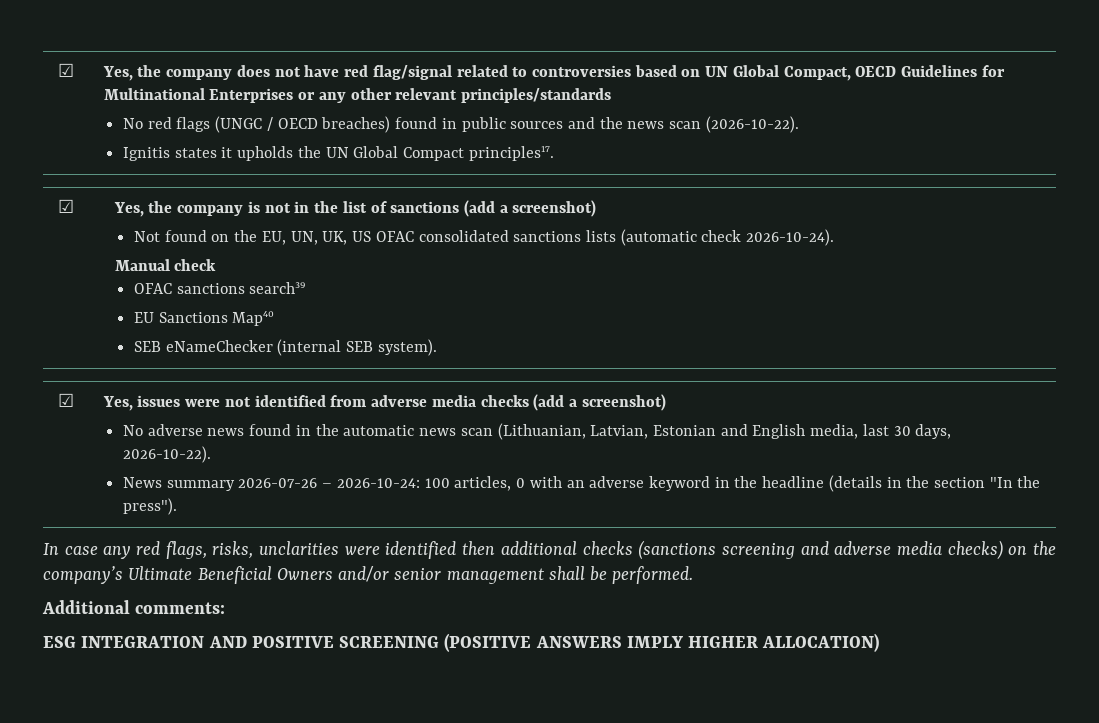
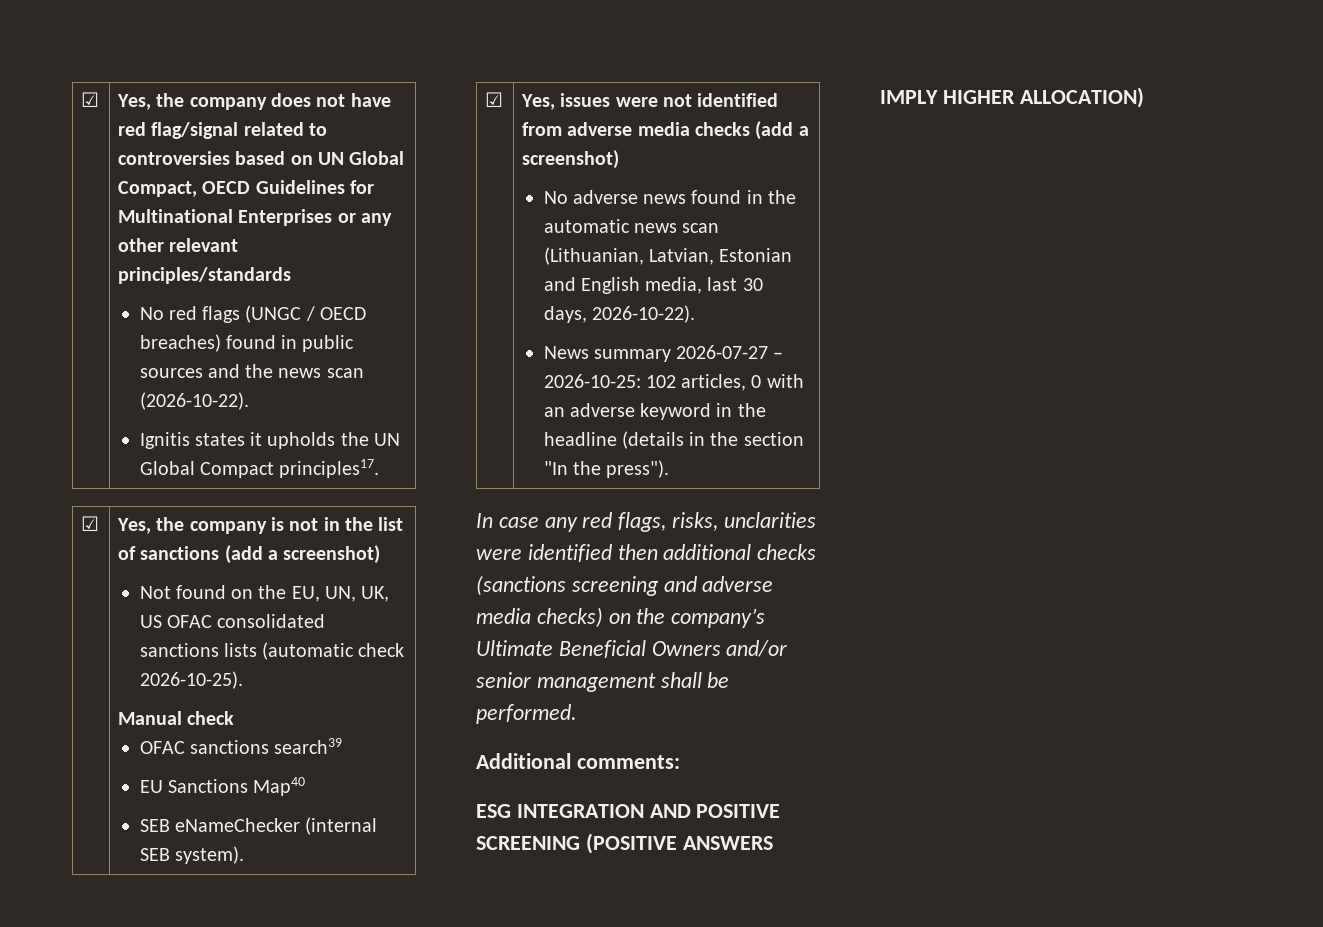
- Not found on the EU, UN, UK, US OFAC consolidated sanctions lists (automatic check 2026-10-24).
+ Not found on the EU, UN, UK, US OFAC consolidated sanctions lists (automatic check 2026-10-25).
- News summary 2026-07-26 – 2026-10-24: 100 articles, 0 with an adverse keyword in the headline (details in the section "In the press").
+ News summary 2026-07-27 – 2026-10-25: 102 articles, 0 with an adverse keyword in the headline (details in the section "In the press").

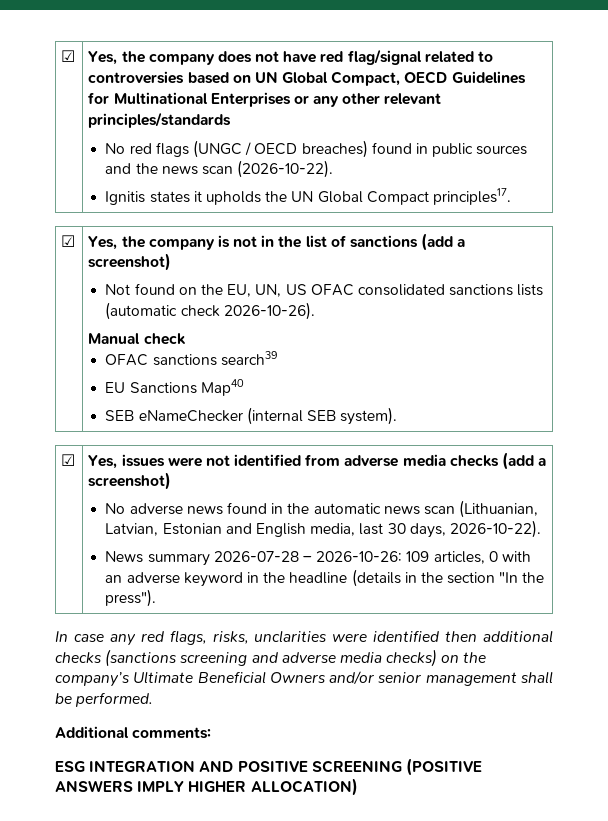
- Not found on the EU, UN, UK, US OFAC consolidated sanctions lists (automatic check 2026-10-25).
+ Not found on the EU, UN, US OFAC consolidated sanctions lists (automatic check 2026-10-26).
- News summary 2026-07-27 – 2026-10-25: 102 articles, 0 with an adverse keyword in the headline (details in the section "In the press").
+ News summary 2026-07-28 – 2026-10-26: 109 articles, 0 with an adverse keyword in the headline (details in the section "In the press").

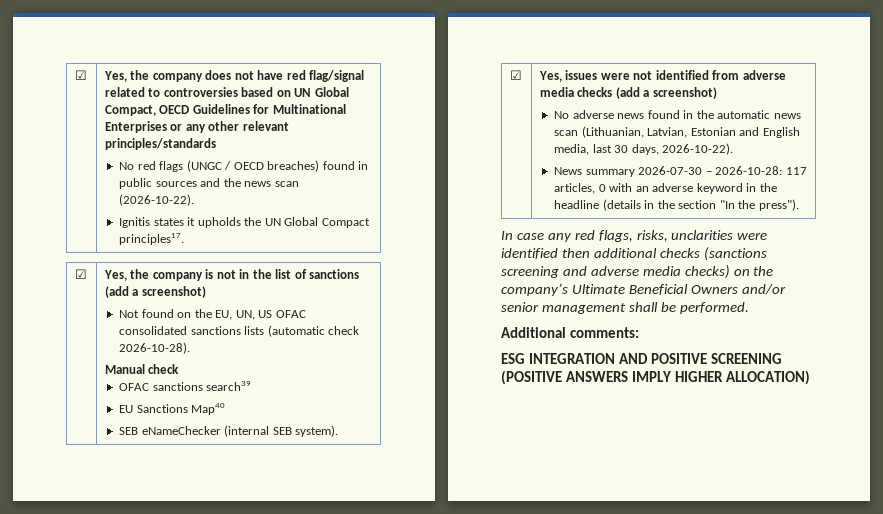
- Not found on the EU, UN, US OFAC consolidated sanctions lists (automatic check 2026-10-26).
+ Not found on the EU, UN, US OFAC consolidated sanctions lists (automatic check 2026-10-28).
- News summary 2026-07-28 – 2026-10-26: 109 articles, 0 with an adverse keyword in the headline (details in the section "In the press").
+ News summary 2026-07-30 – 2026-10-28: 117 articles, 0 with an adverse keyword in the headline (details in the section "In the press").

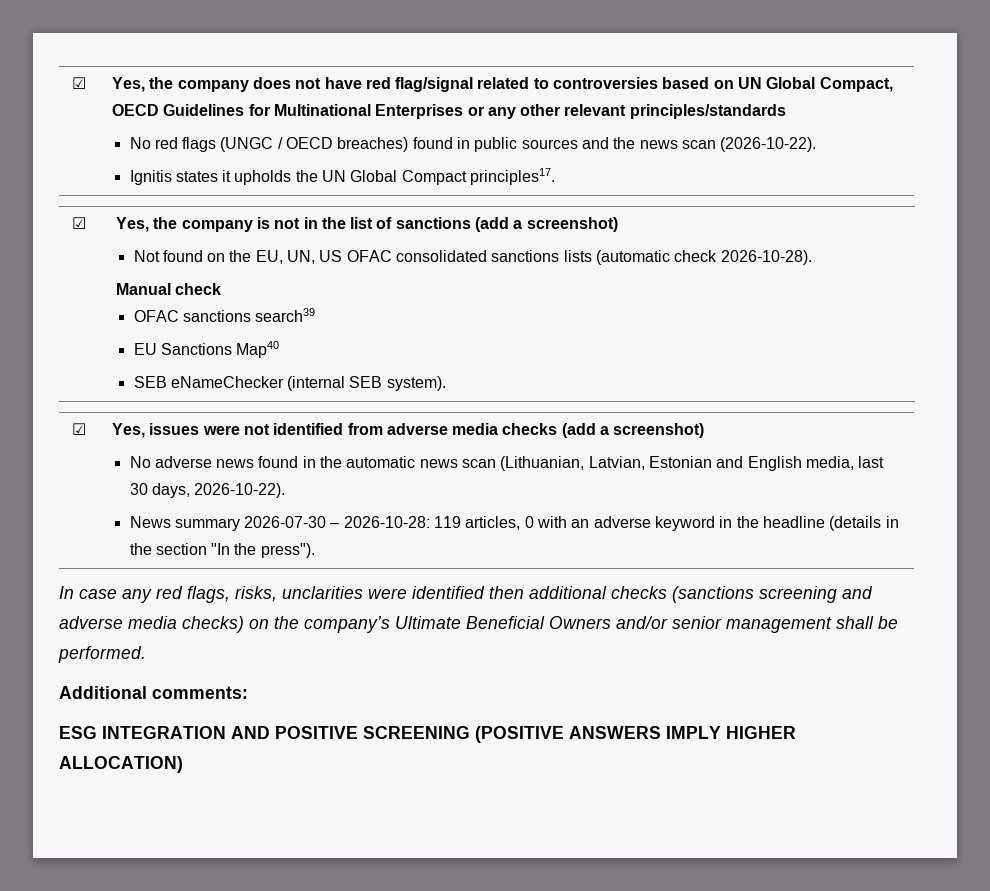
- News summary 2026-07-30 – 2026-10-28: 117 articles, 0 with an adverse keyword in the headline (details in the section "In the press").
+ News summary 2026-07-30 – 2026-10-28: 119 articles, 0 with an adverse keyword in the headline (details in the section "In the press").

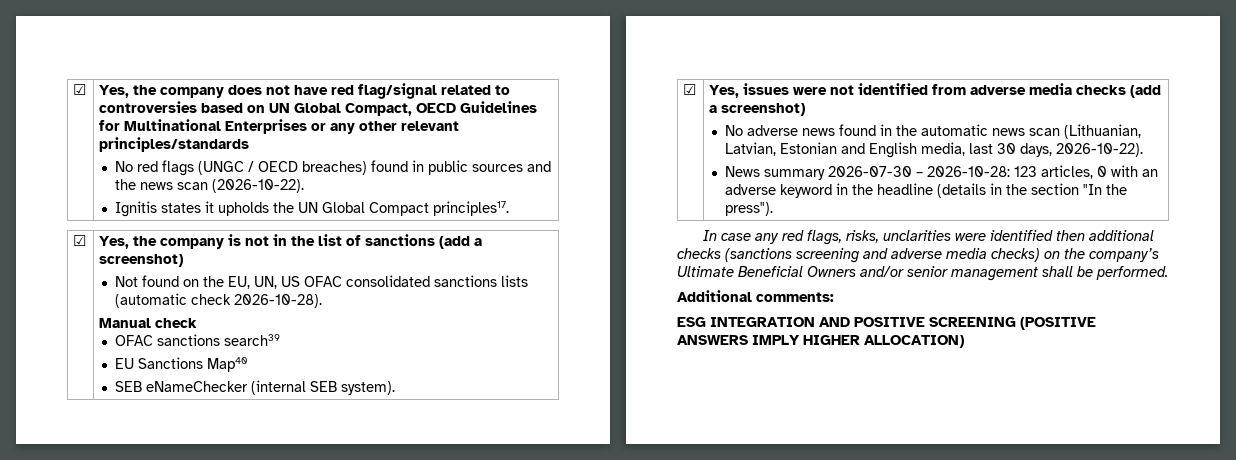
- News summary 2026-07-30 – 2026-10-28: 119 articles, 0 with an adverse keyword in the headline (details in the section "In the press").
+ News summary 2026-07-30 – 2026-10-28: 123 articles, 0 with an adverse keyword in the headline (details in the section "In the press").

